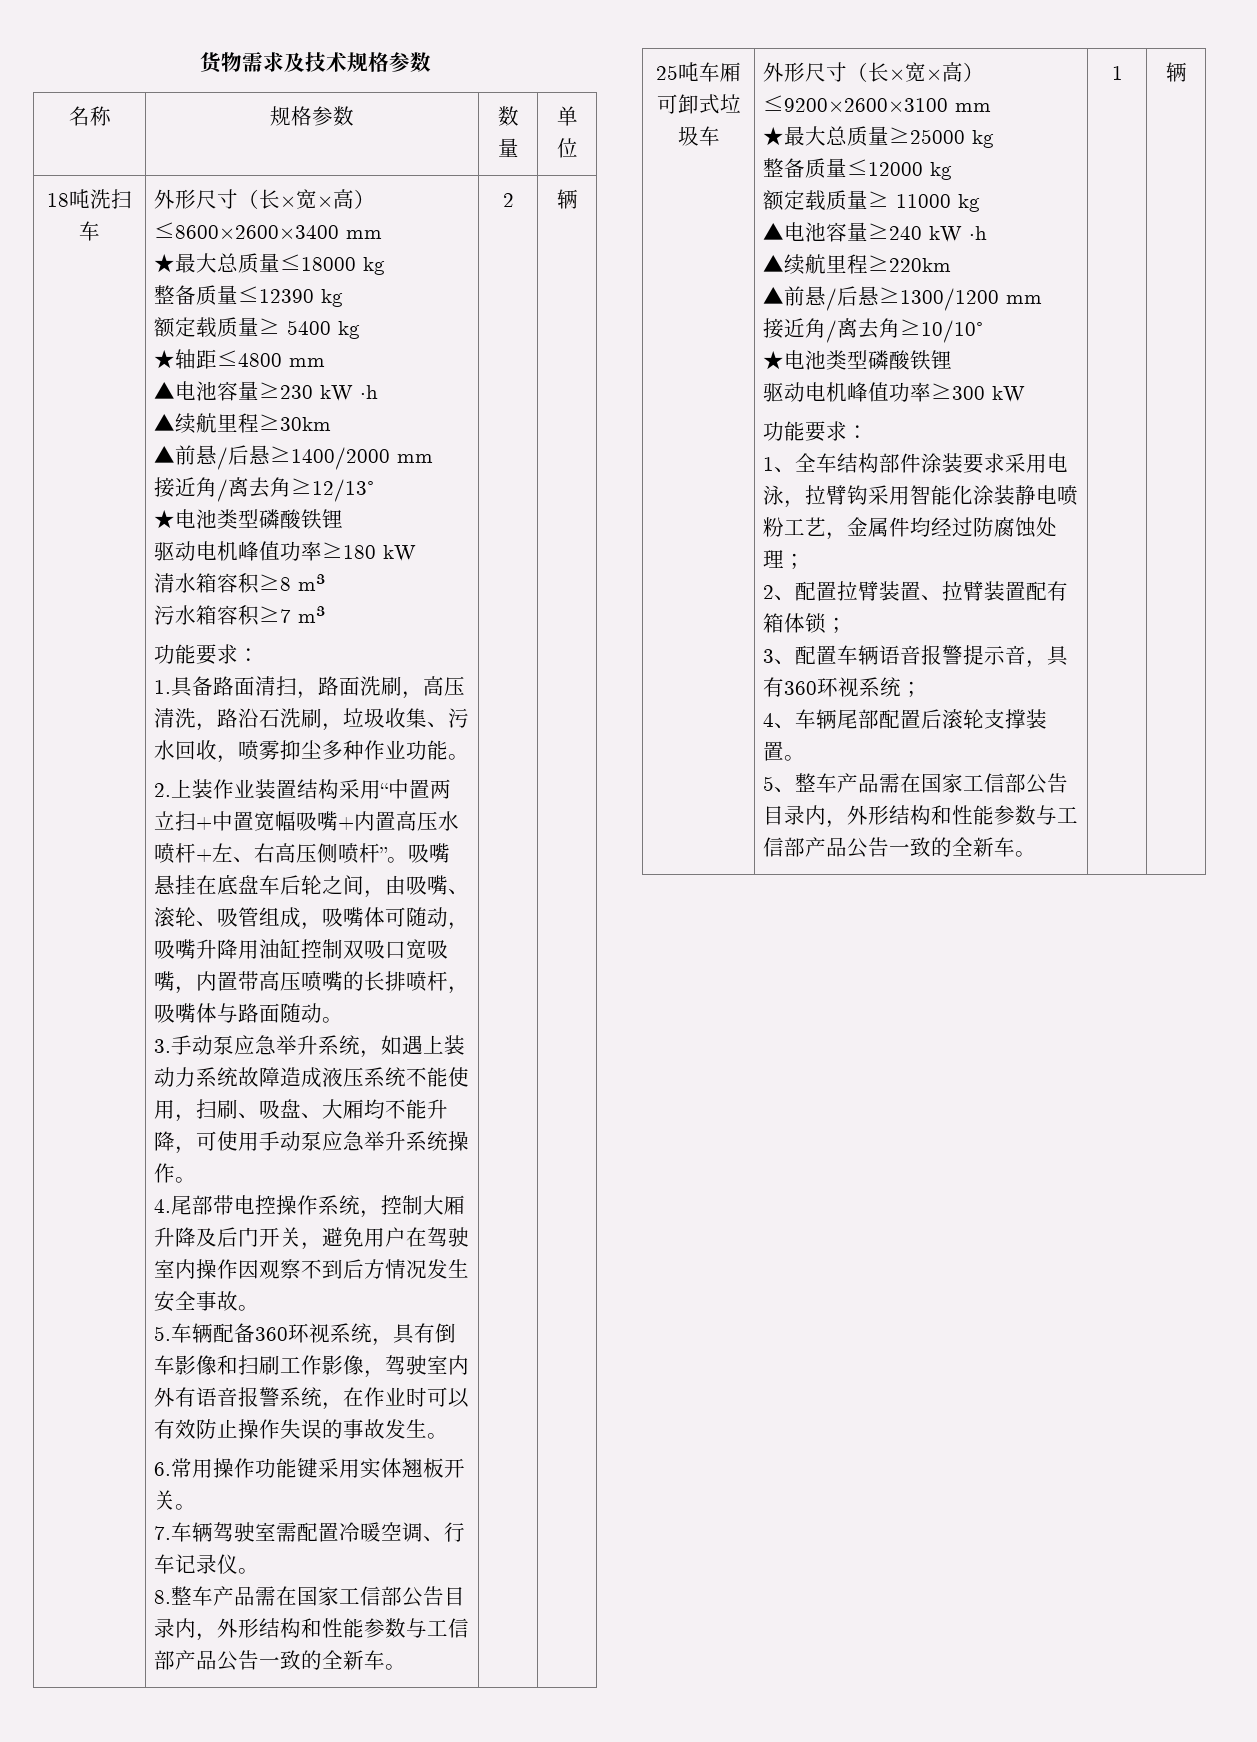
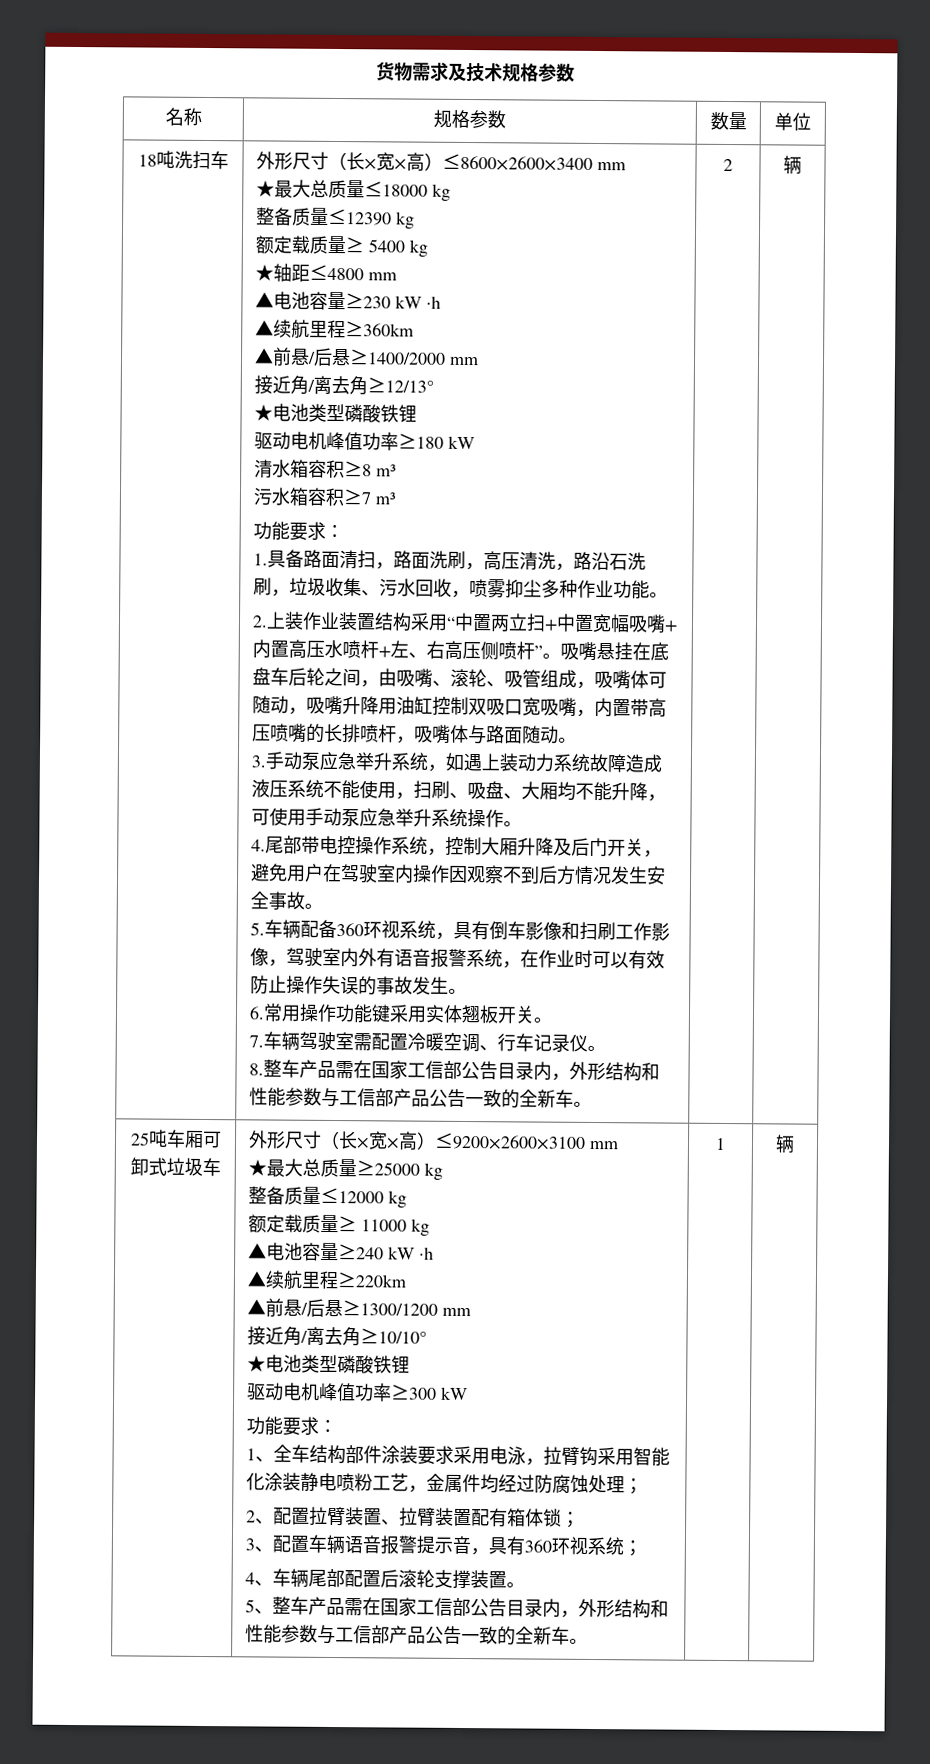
- ▲续航里程≥30km
+ ▲续航里程≥360km

